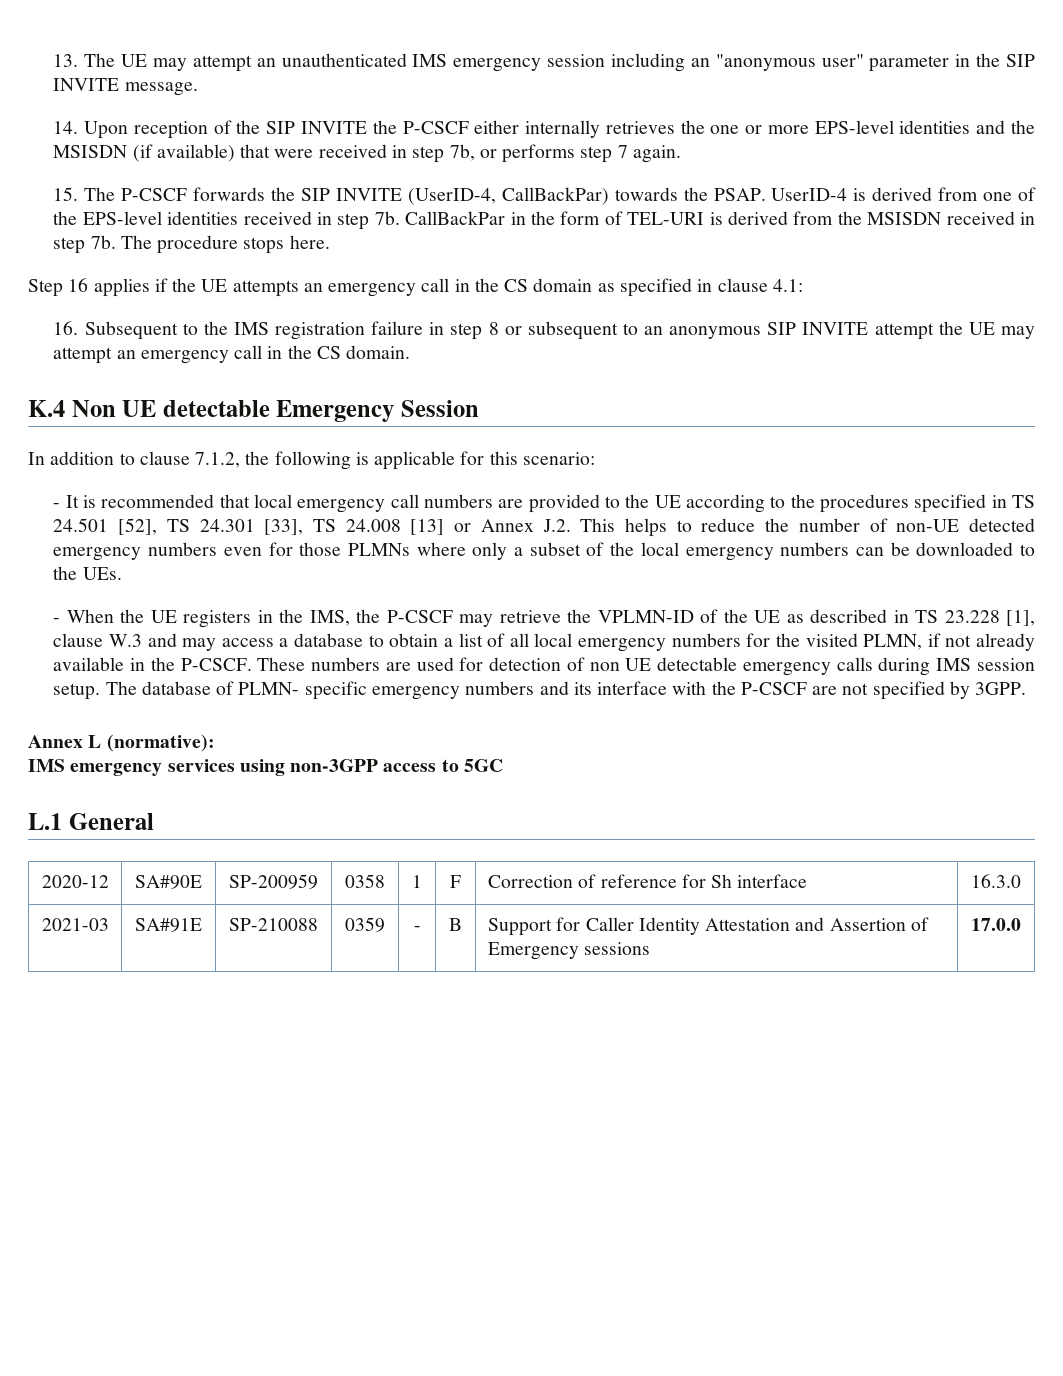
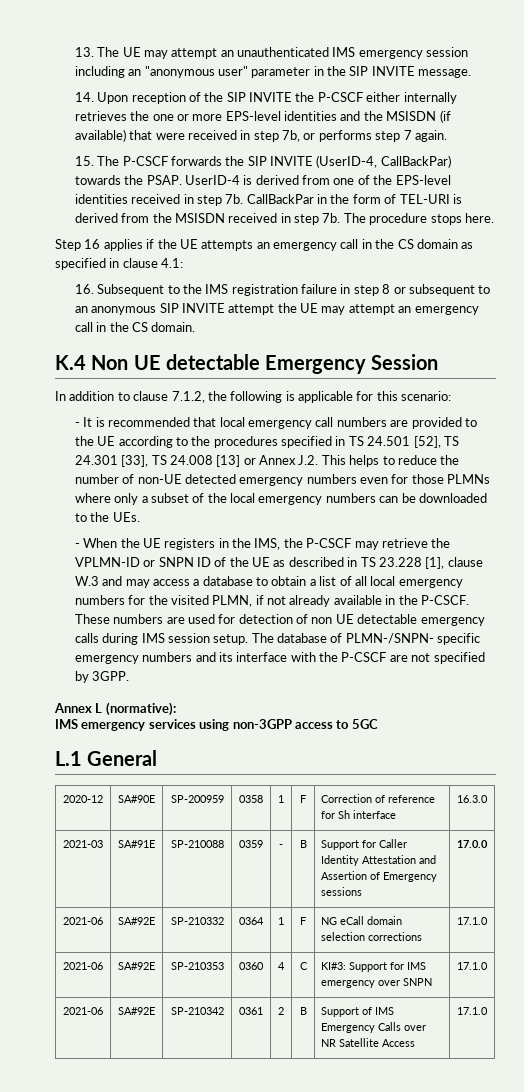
- - When the UE registers in the IMS, the P-CSCF may retrieve the VPLMN-ID of the UE as described in TS 23.228 [1], clause W.3 and may access a database to obtain a list of all local emergency numbers for the visited PLMN, if not already available in the P-CSCF.
+ - When the UE registers in the IMS, the P-CSCF may retrieve the VPLMN-ID or SNPN ID of the UE as described in TS 23.228 [1], clause W.3 and may access a database to obtain a list of all local emergency numbers for the visited PLMN, if not already available in the P-CSCF.
- The database of PLMN- specific emergency numbers and its interface with the P-CSCF are not specified by 3GPP.
+ The database of PLMN-/SNPN- specific emergency numbers and its interface with the P-CSCF are not specified by 3GPP.
+ 2021-06 | SA#92E | SP-210332 | 0364 | 1 | F | NG eCall domain selection corrections | 17.1.0
+ 2021-06 | SA#92E | SP-210353 | 0360 | 4 | C | KI#3: Support for IMS emergency over SNPN | 17.1.0
+ 2021-06 | SA#92E | SP-210342 | 0361 | 2 | B | Support of IMS Emergency Calls over NR Satellite Access | 17.1.0

